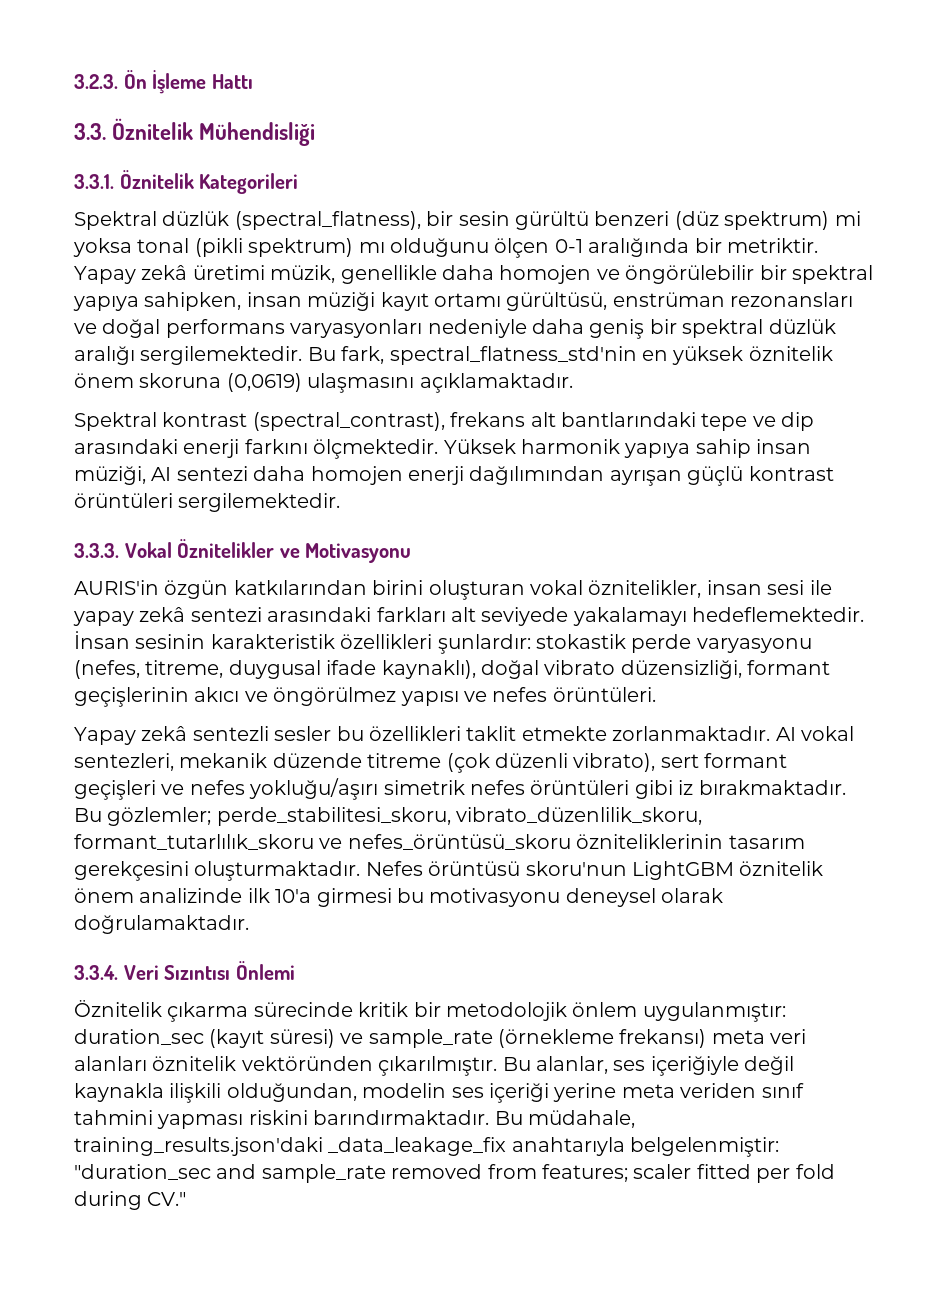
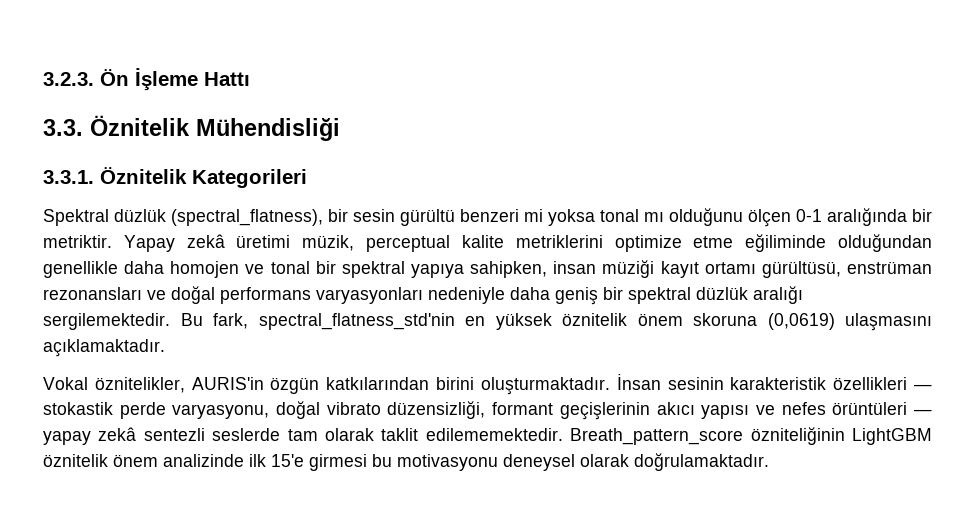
- Spektral düzlük (spectral_flatness), bir sesin gürültü benzeri (düz spektrum) mi yoksa tonal (pikli spektrum) mı olduğunu ölçen 0-1 aralığında bir metriktir.
+ Spektral düzlük (spectral_flatness), bir sesin gürültü benzeri mi yoksa tonal mı olduğunu ölçen 0-1 aralığında bir metriktir.
- Yapay zekâ üretimi müzik, genellikle daha homojen ve öngörülebilir bir spektral yapıya sahipken, insan müziği kayıt ortamı gürültüsü, enstrüman rezonansları ve doğal performans varyasyonları nedeniyle daha geniş bir spektral düzlük aralığı sergilemektedir.
+ Yapay zekâ üretimi müzik, perceptual kalite metriklerini optimize etme eğiliminde olduğundan genellikle daha homojen ve tonal bir spektral yapıya sahipken, insan müziği kayıt ortamı gürültüsü, enstrüman rezonansları ve doğal performans varyasyonları nedeniyle daha geniş bir spektral düzlük aralığı sergilemektedir.
- Spektral kontrast (spectral_contrast), frekans alt bantlarındaki tepe ve dip arasındaki enerji farkını ölçmektedir. Yüksek harmonik yapıya sahip insan müziği, AI sentezi daha homojen enerji dağılımından ayrışan güçlü kontrast örüntüleri sergilemektedir.
- 3.3.3. Vokal Öznitelikler ve Motivasyonu
- AURIS'in özgün katkılarından birini oluşturan vokal öznitelikler, insan sesi ile yapay zekâ sentezi arasındaki farkları alt seviyede yakalamayı hedeflemektedir.
+ Vokal öznitelikler, AURIS'in özgün katkılarından birini oluşturmaktadır.
- İnsan sesinin karakteristik özellikleri şunlardır: stokastik perde varyasyonu (nefes, titreme, duygusal ifade kaynaklı), doğal vibrato düzensizliği, formant geçişlerinin akıcı ve öngörülmez yapısı ve nefes örüntüleri.
- Yapay zekâ sentezli sesler bu özellikleri taklit etmekte zorlanmaktadır. AI vokal sentezleri, mekanik düzende titreme (çok düzenli vibrato), sert formant geçişleri ve nefes yokluğu/aşırı simetrik nefes örüntüleri gibi iz bırakmaktadır. Bu gözlemler; perde_stabilitesi_skoru, vibrato_düzenlilik_skoru, formant_tutarlılık_skoru ve nefes_örüntüsü_skoru özniteliklerinin tasarım gerekçesini oluşturmaktadır. Nefes örüntüsü skoru'nun LightGBM öznitelik önem analizinde ilk 10'a girmesi bu motivasyonu deneysel olarak doğrulamaktadır.
+ İnsan sesinin karakteristik özellikleri — stokastik perde varyasyonu, doğal vibrato düzensizliği, formant geçişlerinin akıcı yapısı ve nefes örüntüleri — yapay zekâ sentezli seslerde tam olarak taklit edilememektedir. Breath_pattern_score özniteliğinin LightGBM öznitelik önem analizinde ilk 15'e girmesi bu motivasyonu deneysel olarak doğrulamaktadır.
- 3.3.4. Veri Sızıntısı Önlemi
- Öznitelik çıkarma sürecinde kritik bir metodolojik önlem uygulanmıştır: duration_sec (kayıt süresi) ve sample_rate (örnekleme frekansı) meta veri alanları öznitelik vektöründen çıkarılmıştır. Bu alanlar, ses içeriğiyle değil kaynakla ilişkili olduğundan, modelin ses içeriği yerine meta veriden sınıf tahmini yapması riskini barındırmaktadır. Bu müdahale, training_results.json'daki _data_leakage_fix anahtarıyla belgelenmiştir: "duration_sec and sample_rate removed from features; scaler fitted per fold during CV."

